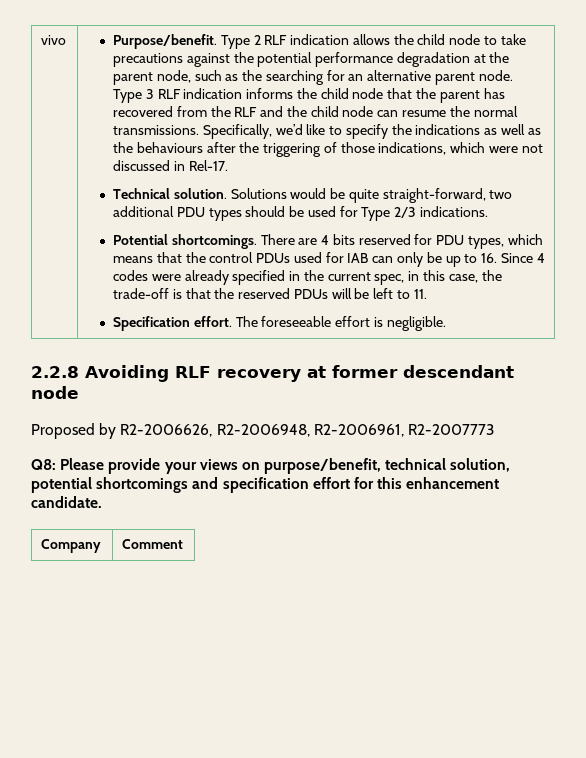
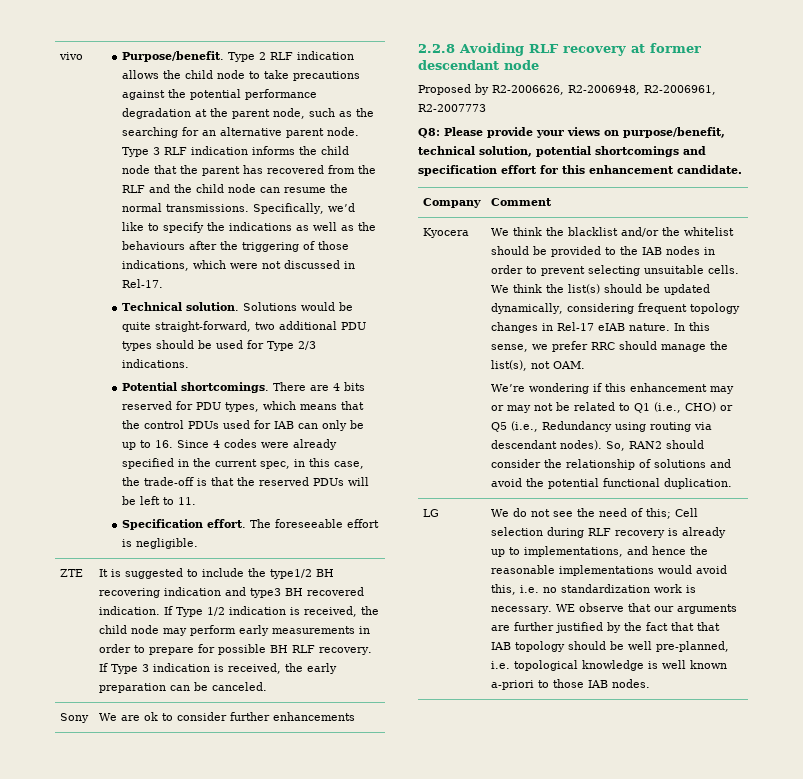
+ ZTE | It is suggested to include the type1/2 BH recovering indication and type3 BH recovered indication. If Type 1/2 indication is received, the child node may perform early measurements in order to prepare for possible BH RLF recovery. If Type 3 indication is received, the early preparation can be canceled.
+ Sony | We are ok to consider further enhancements
+ Kyocera | We think the blacklist and/or the whitelist should be provided to the IAB nodes in order to prevent selecting unsuitable cells. We think the list(s) should be updated dynamically, considering frequent topology changes in Rel-17 eIAB nature. In this sense, we prefer RRC should manage the list(s), not OAM.
+ We’re wondering if this enhancement may or may not be related to Q1 (i.e., CHO) or Q5 (i.e., Redundancy using routing via descendant nodes). So, RAN2 should consider the relationship of solutions and avoid the potential functional duplication.
+ LG | We do not see the need of this; Cell selection during RLF recovery is already up to implementations, and hence the reasonable implementations would avoid this, i.e. no standardization work is necessary. WE observe that our arguments are further justified by the fact that that IAB topology should be well pre-planned, i.e. topological knowledge is well known a-priori to those IAB nodes.

